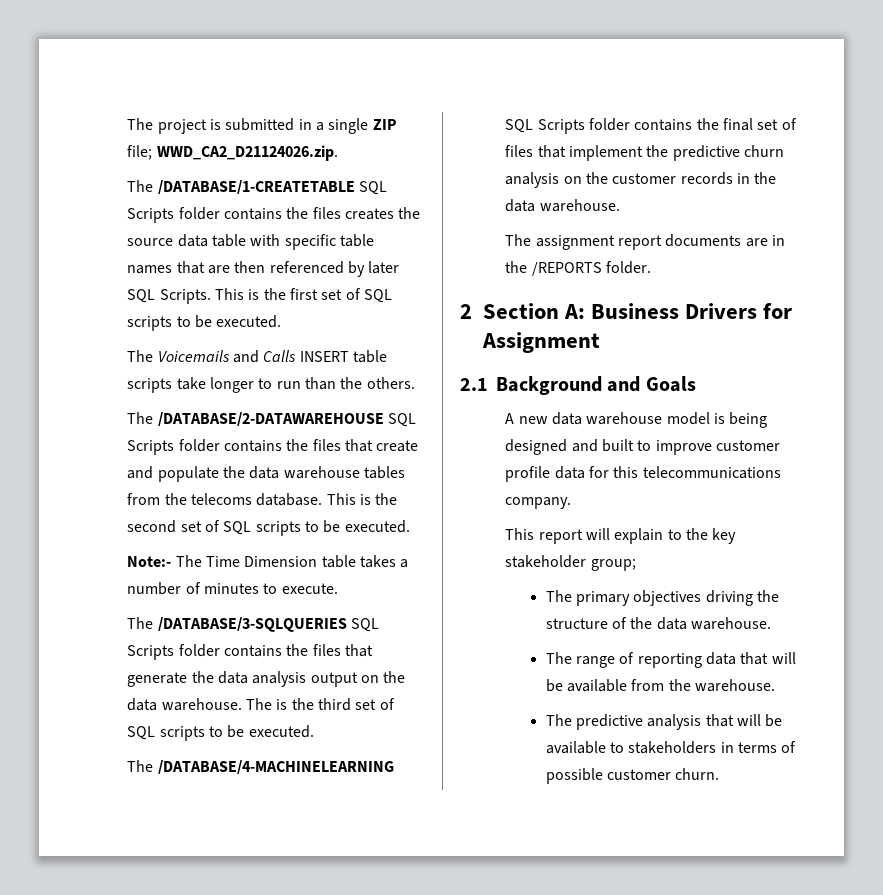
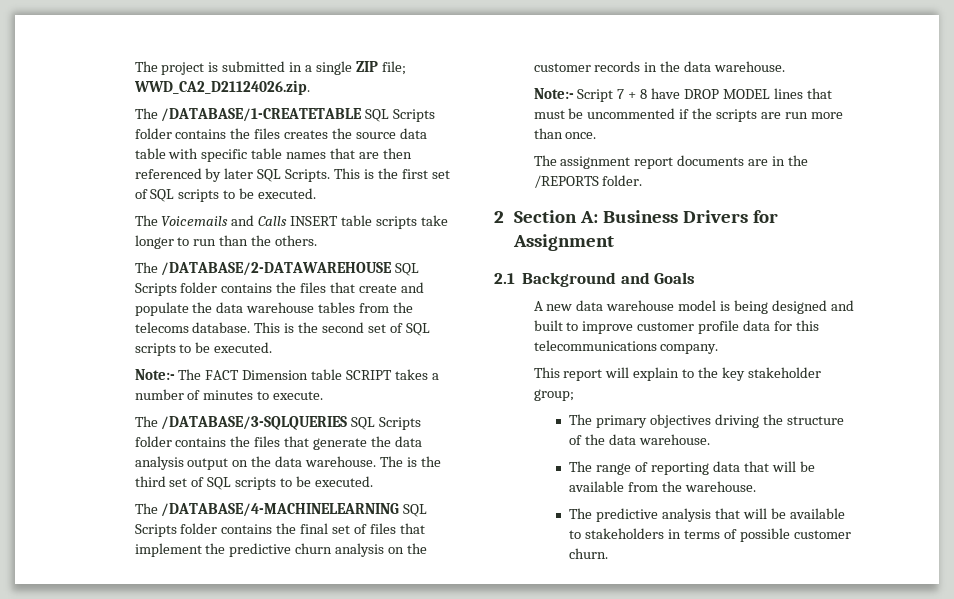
- Note:- The Time Dimension table takes a number of minutes to execute.
+ Note:- The FACT Dimension table SCRIPT takes a number of minutes to execute.
+ Note:- Script 7 + 8 have DROP MODEL lines that must be uncommented if the scripts are run more than once.

